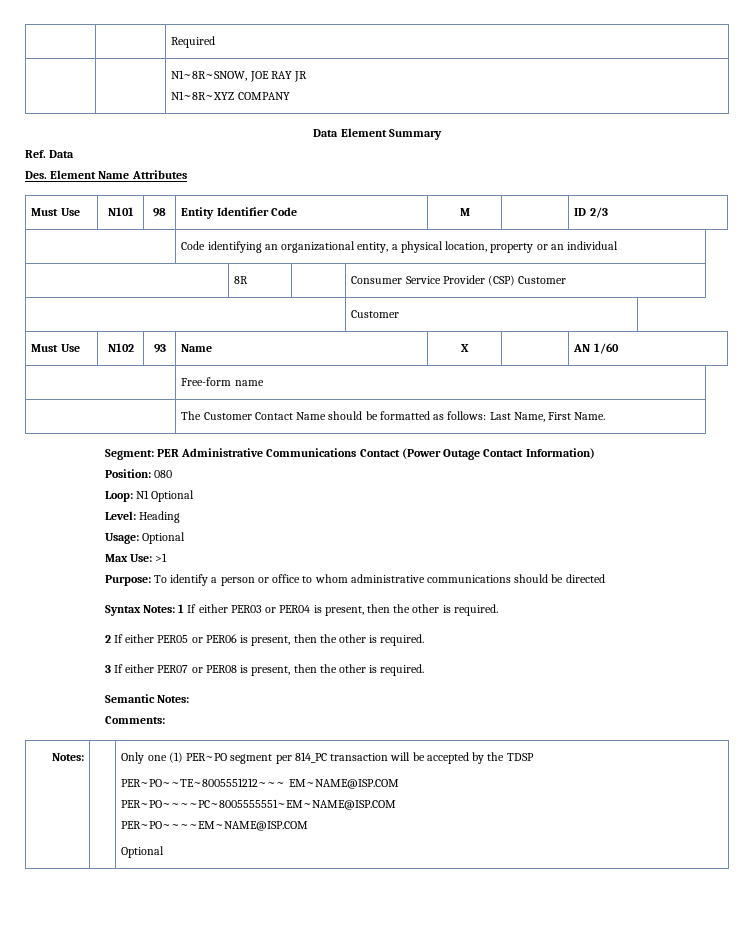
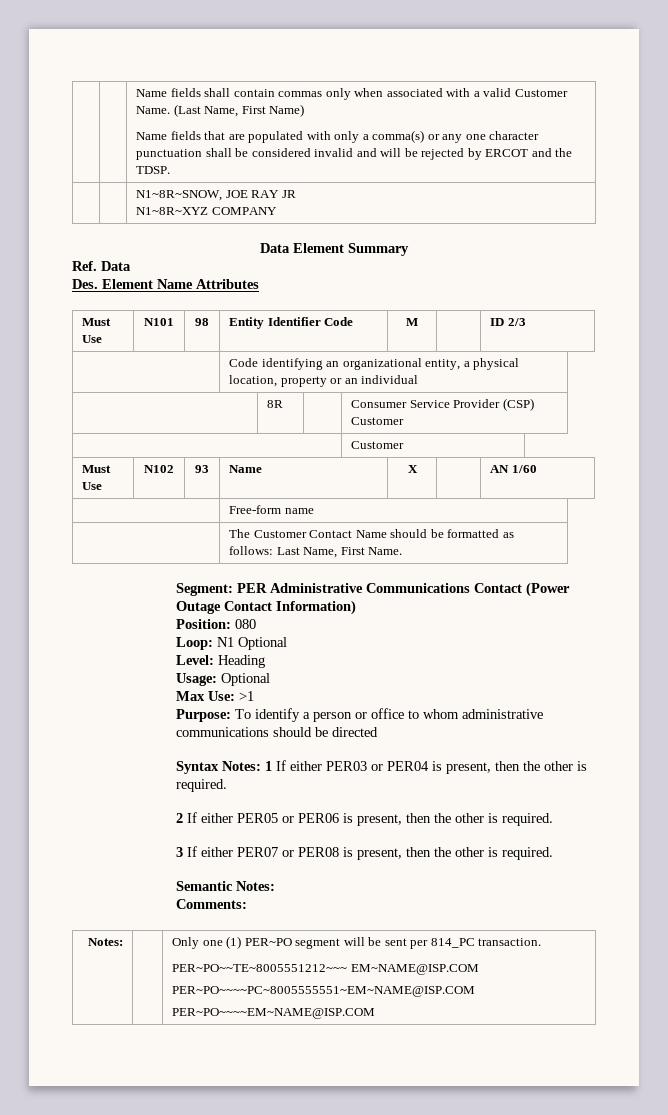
- Required
+ Name fields shall contain commas only when associated with a valid Customer Name. (Last Name, First Name)
+ Name fields that are populated with only a comma(s) or any one character punctuation shall be considered invalid and will be rejected by ERCOT and the TDSP.
- Notes: | | Only one (1) PER~PO segment per 814_PC transaction will be accepted by the TDSP
+ Notes: | | Only one (1) PER~PO segment will be sent per 814_PC transaction.
  PER~PO~~TE~8005551212~~~ EM~NAME@ISP.COM
  PER~PO~~~~PC~8005555551~EM~NAME@ISP.COM
  PER~PO~~~~EM~NAME@ISP.COM
- Optional

